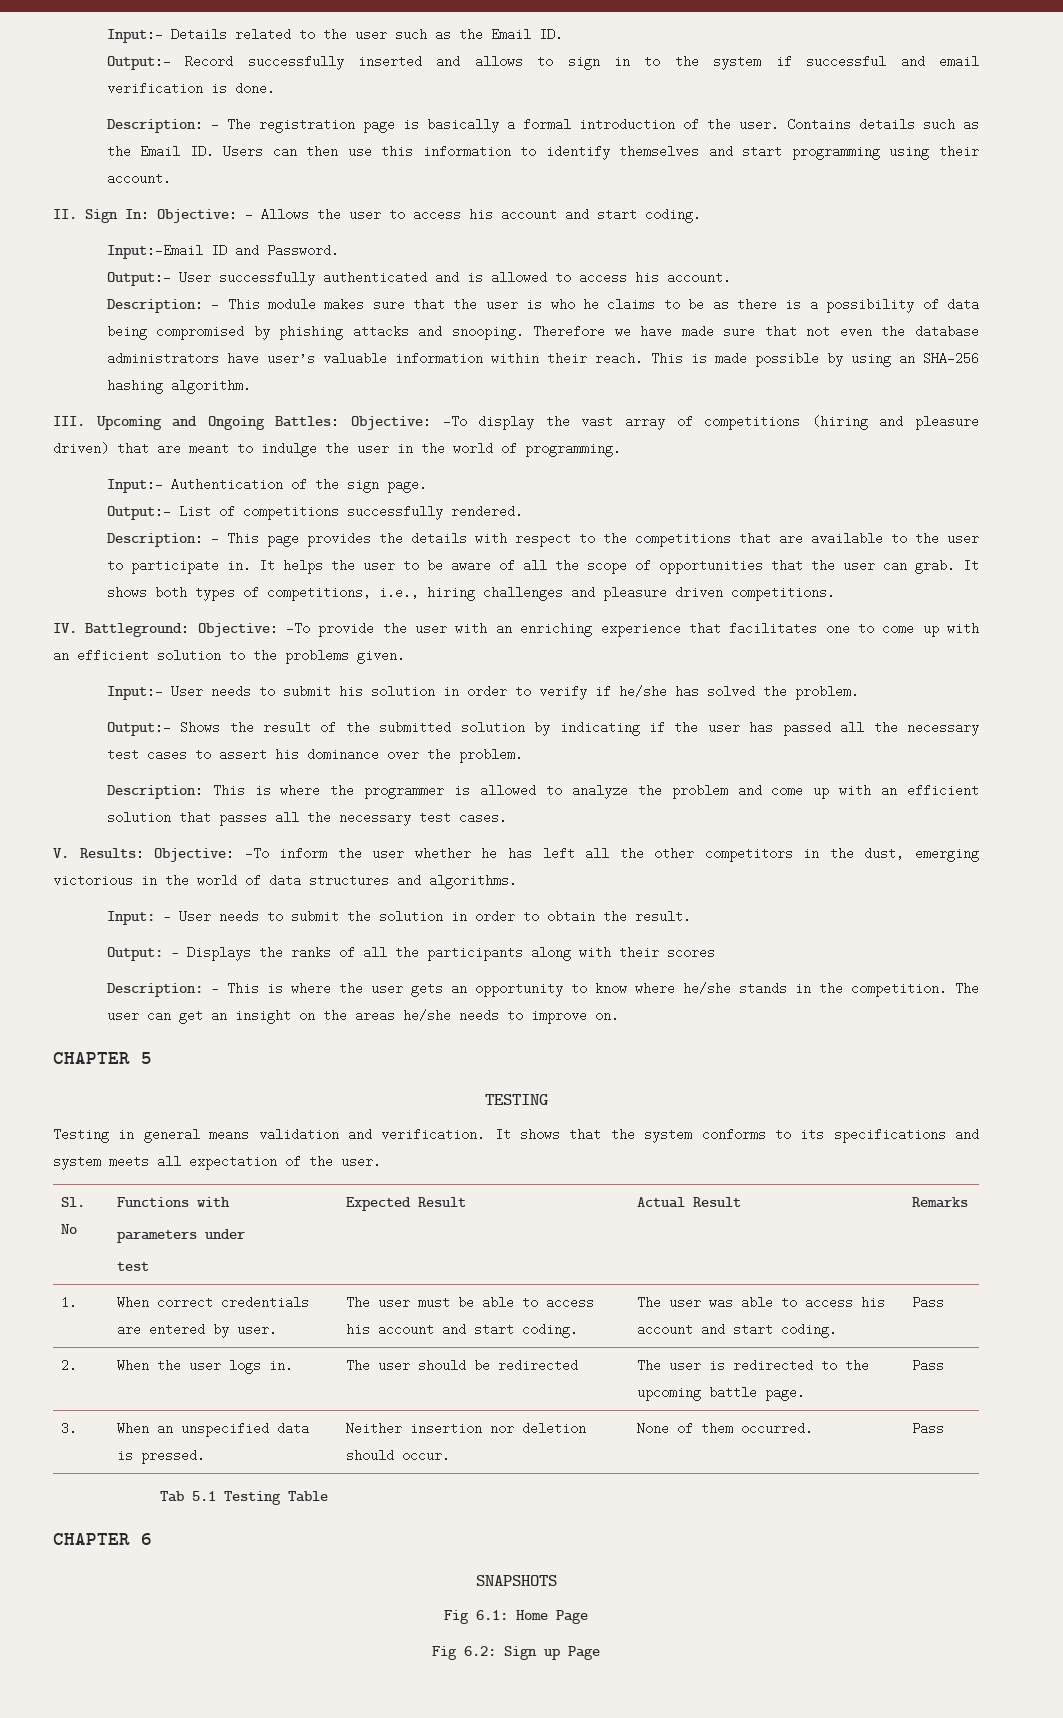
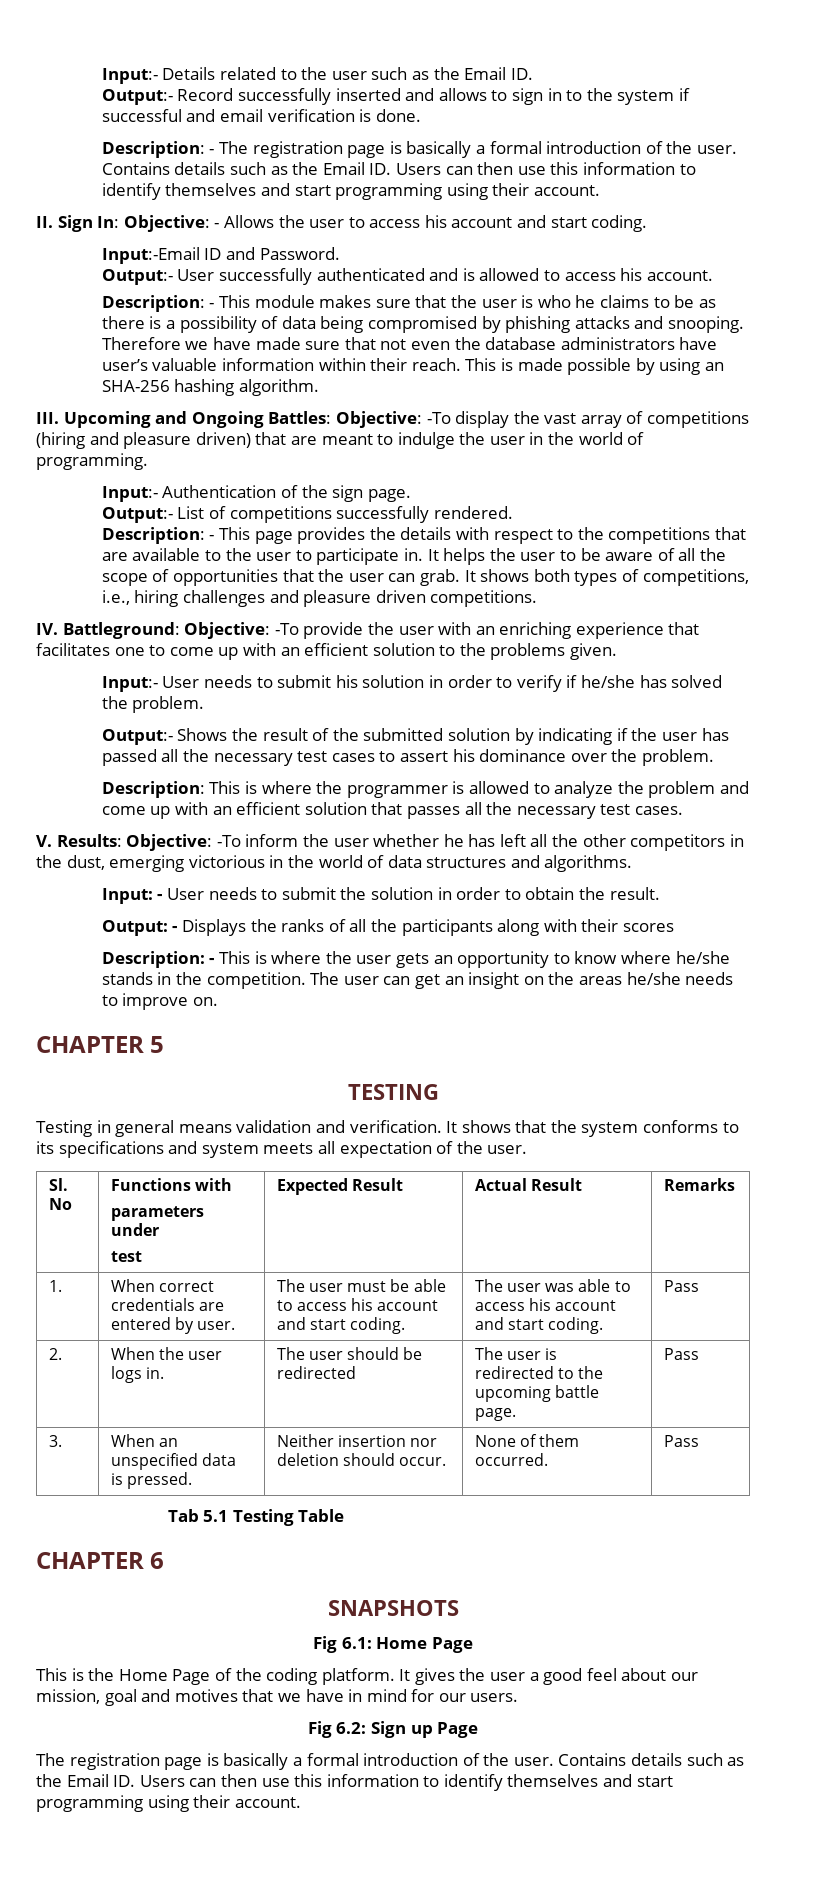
+ This is the Home Page of the coding platform. It gives the user a good feel about our mission, goal and motives that we have in mind for our users.
  Fig 6.2: Sign up Page
+ The registration page is basically a formal introduction of the user. Contains details such as the Email ID. Users can then use this information to identify themselves and start programming using their account.

